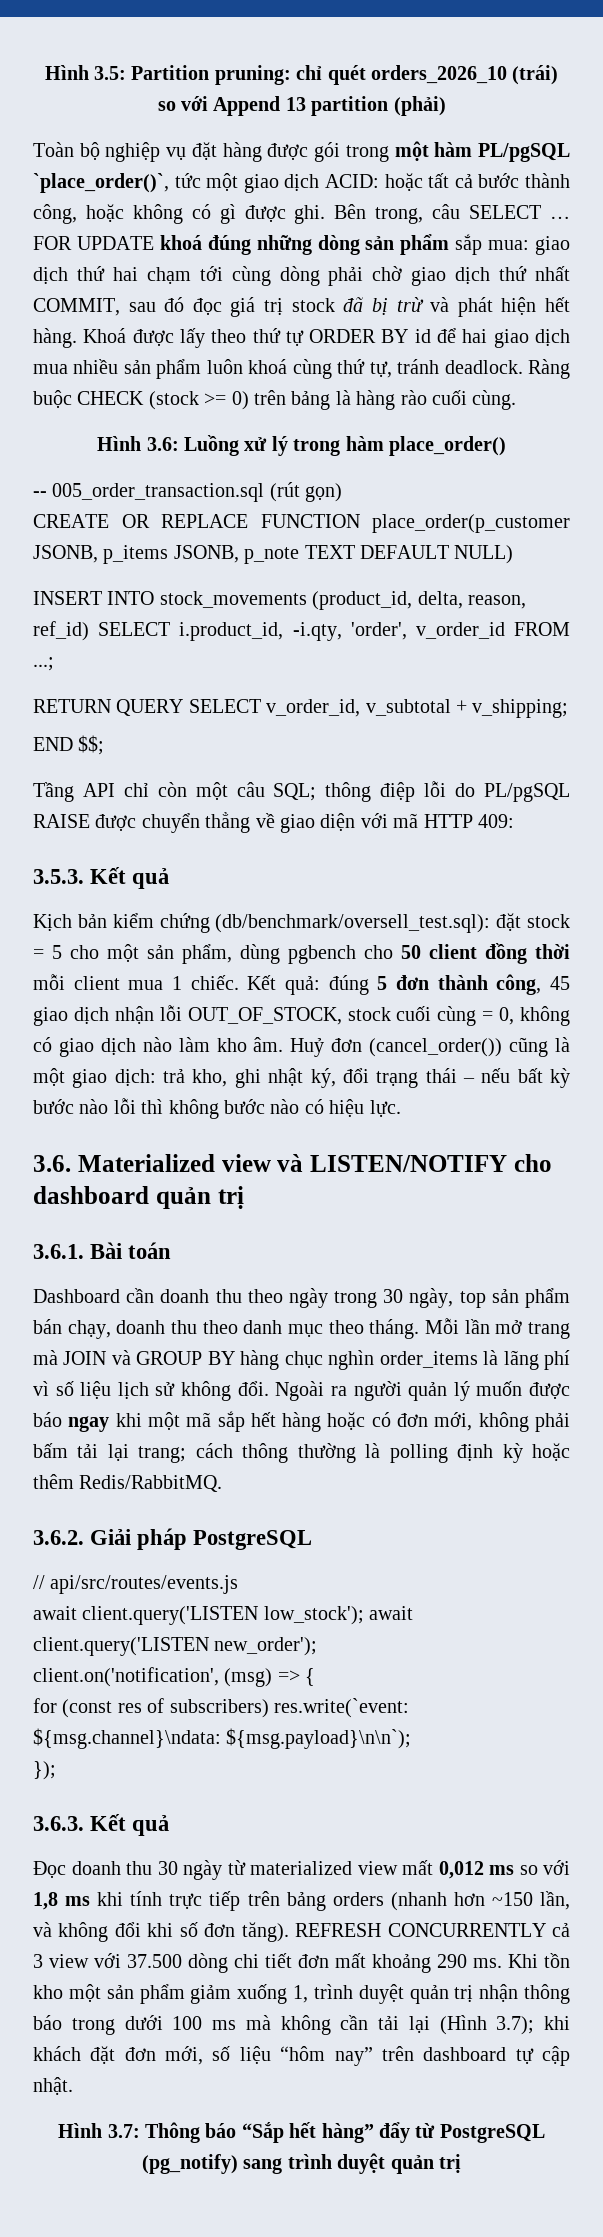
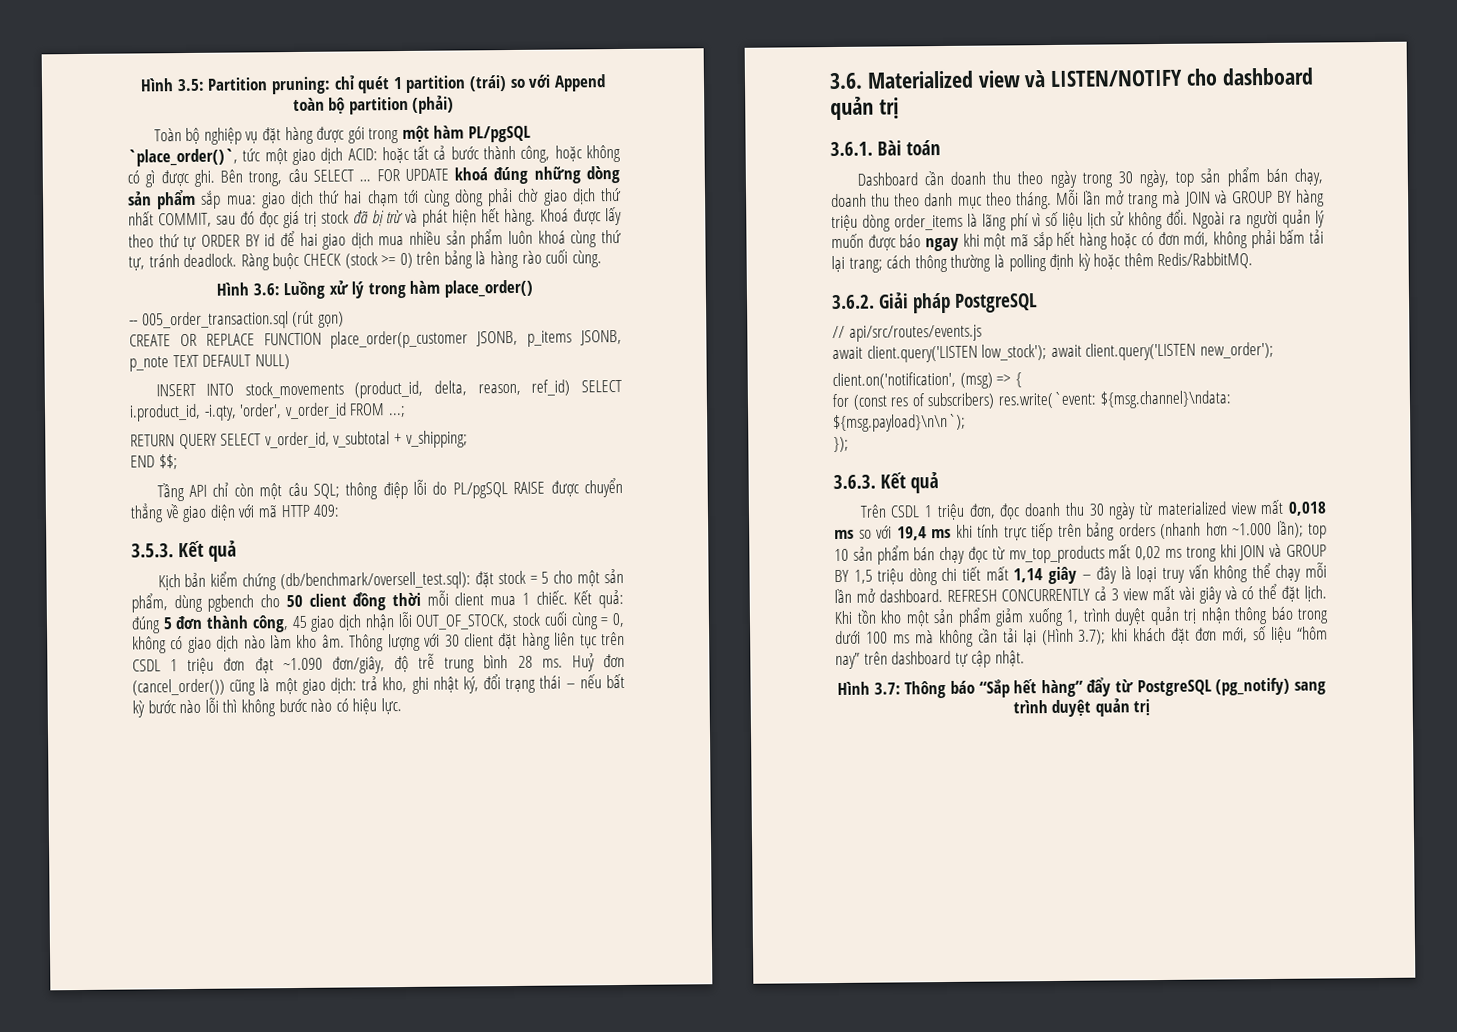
- Hình 3.5: Partition pruning: chỉ quét orders_2026_10 (trái) so với Append 13 partition (phải)
+ Hình 3.5: Partition pruning: chỉ quét 1 partition (trái) so với Append toàn bộ partition (phải)
+ Thông lượng với 30 client đặt hàng liên tục trên CSDL 1 triệu đơn đạt ~1.090 đơn/giây, độ trễ trung bình 28 ms.
- Mỗi lần mở trang mà JOIN và GROUP BY hàng chục nghìn order_items là lãng phí vì số liệu lịch sử không đổi.
+ Mỗi lần mở trang mà JOIN và GROUP BY hàng triệu dòng order_items là lãng phí vì số liệu lịch sử không đổi.
- Đọc doanh thu 30 ngày từ materialized view mất 0,012 ms so với 1,8 ms khi tính trực tiếp trên bảng orders (nhanh hơn ~150 lần, và không đổi khi số đơn tăng).
+ Trên CSDL 1 triệu đơn, đọc doanh thu 30 ngày từ materialized view mất 0,018 ms so với 19,4 ms khi tính trực tiếp trên bảng orders (nhanh hơn ~1.000 lần); top 10 sản phẩm bán chạy đọc từ mv_top_products mất 0,02 ms trong khi JOIN và GROUP BY 1,5 triệu dòng chi tiết mất 1,14 giây – đây là loại truy vấn không thể chạy mỗi lần mở dashboard.
- REFRESH CONCURRENTLY cả 3 view với 37.500 dòng chi tiết đơn mất khoảng 290 ms.
+ REFRESH CONCURRENTLY cả 3 view mất vài giây và có thể đặt lịch.

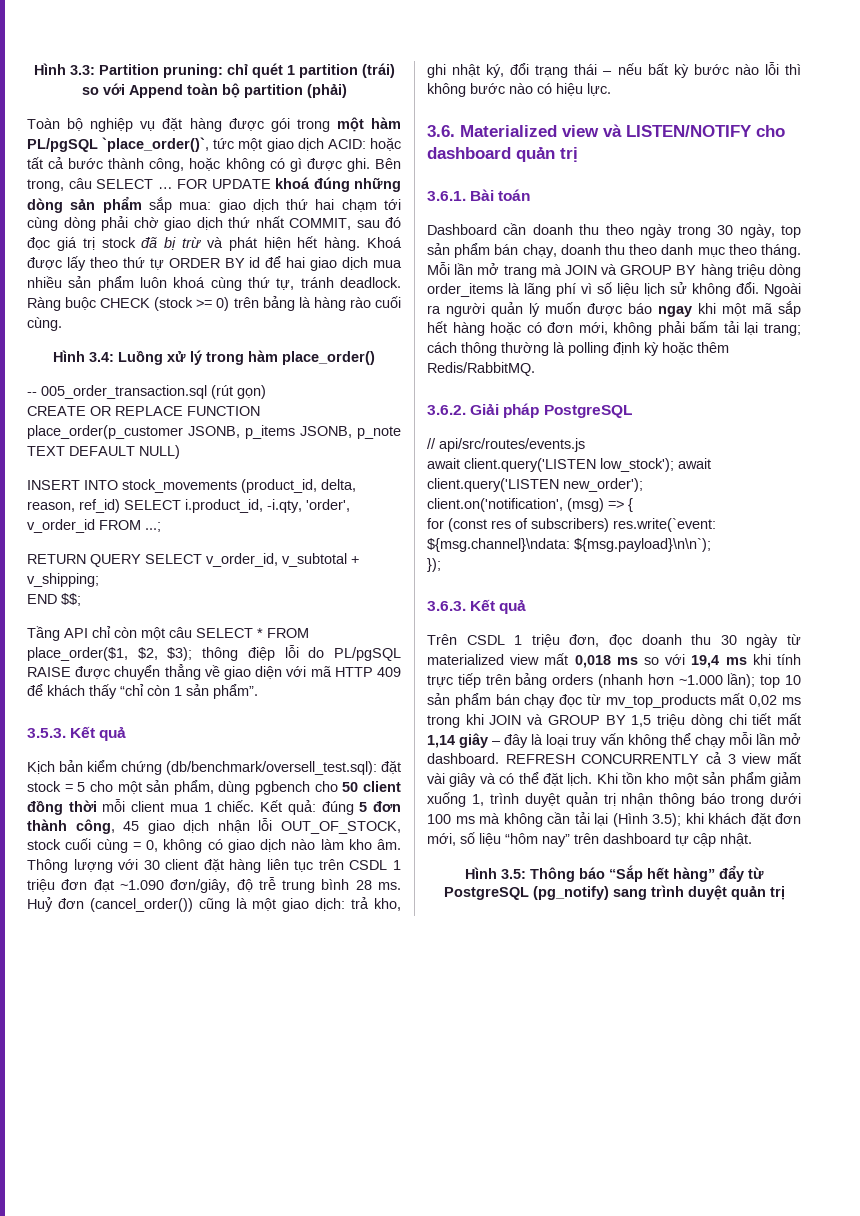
- Hình 3.5: Partition pruning: chỉ quét 1 partition (trái) so với Append toàn bộ partition (phải)
+ Hình 3.3: Partition pruning: chỉ quét 1 partition (trái) so với Append toàn bộ partition (phải)
- Hình 3.6: Luồng xử lý trong hàm place_order()
+ Hình 3.4: Luồng xử lý trong hàm place_order()
- Tầng API chỉ còn một câu SQL; thông điệp lỗi do PL/pgSQL RAISE được chuyển thẳng về giao diện với mã HTTP 409:
+ Tầng API chỉ còn một câu SELECT * FROM place_order($1, $2, $3); thông điệp lỗi do PL/pgSQL RAISE được chuyển thẳng về giao diện với mã HTTP 409 để khách thấy “chỉ còn 1 sản phẩm”.
- Khi tồn kho một sản phẩm giảm xuống 1, trình duyệt quản trị nhận thông báo trong dưới 100 ms mà không cần tải lại (Hình 3.7); khi khách đặt đơn mới, số liệu “hôm nay” trên dashboard tự cập nhật.
+ Khi tồn kho một sản phẩm giảm xuống 1, trình duyệt quản trị nhận thông báo trong dưới 100 ms mà không cần tải lại (Hình 3.5); khi khách đặt đơn mới, số liệu “hôm nay” trên dashboard tự cập nhật.
- Hình 3.7: Thông báo “Sắp hết hàng” đẩy từ PostgreSQL (pg_notify) sang trình duyệt quản trị
+ Hình 3.5: Thông báo “Sắp hết hàng” đẩy từ PostgreSQL (pg_notify) sang trình duyệt quản trị

